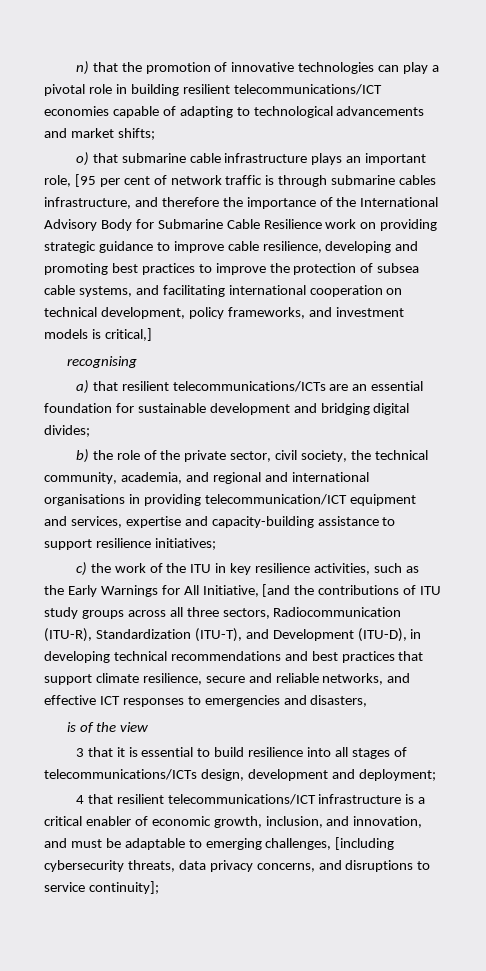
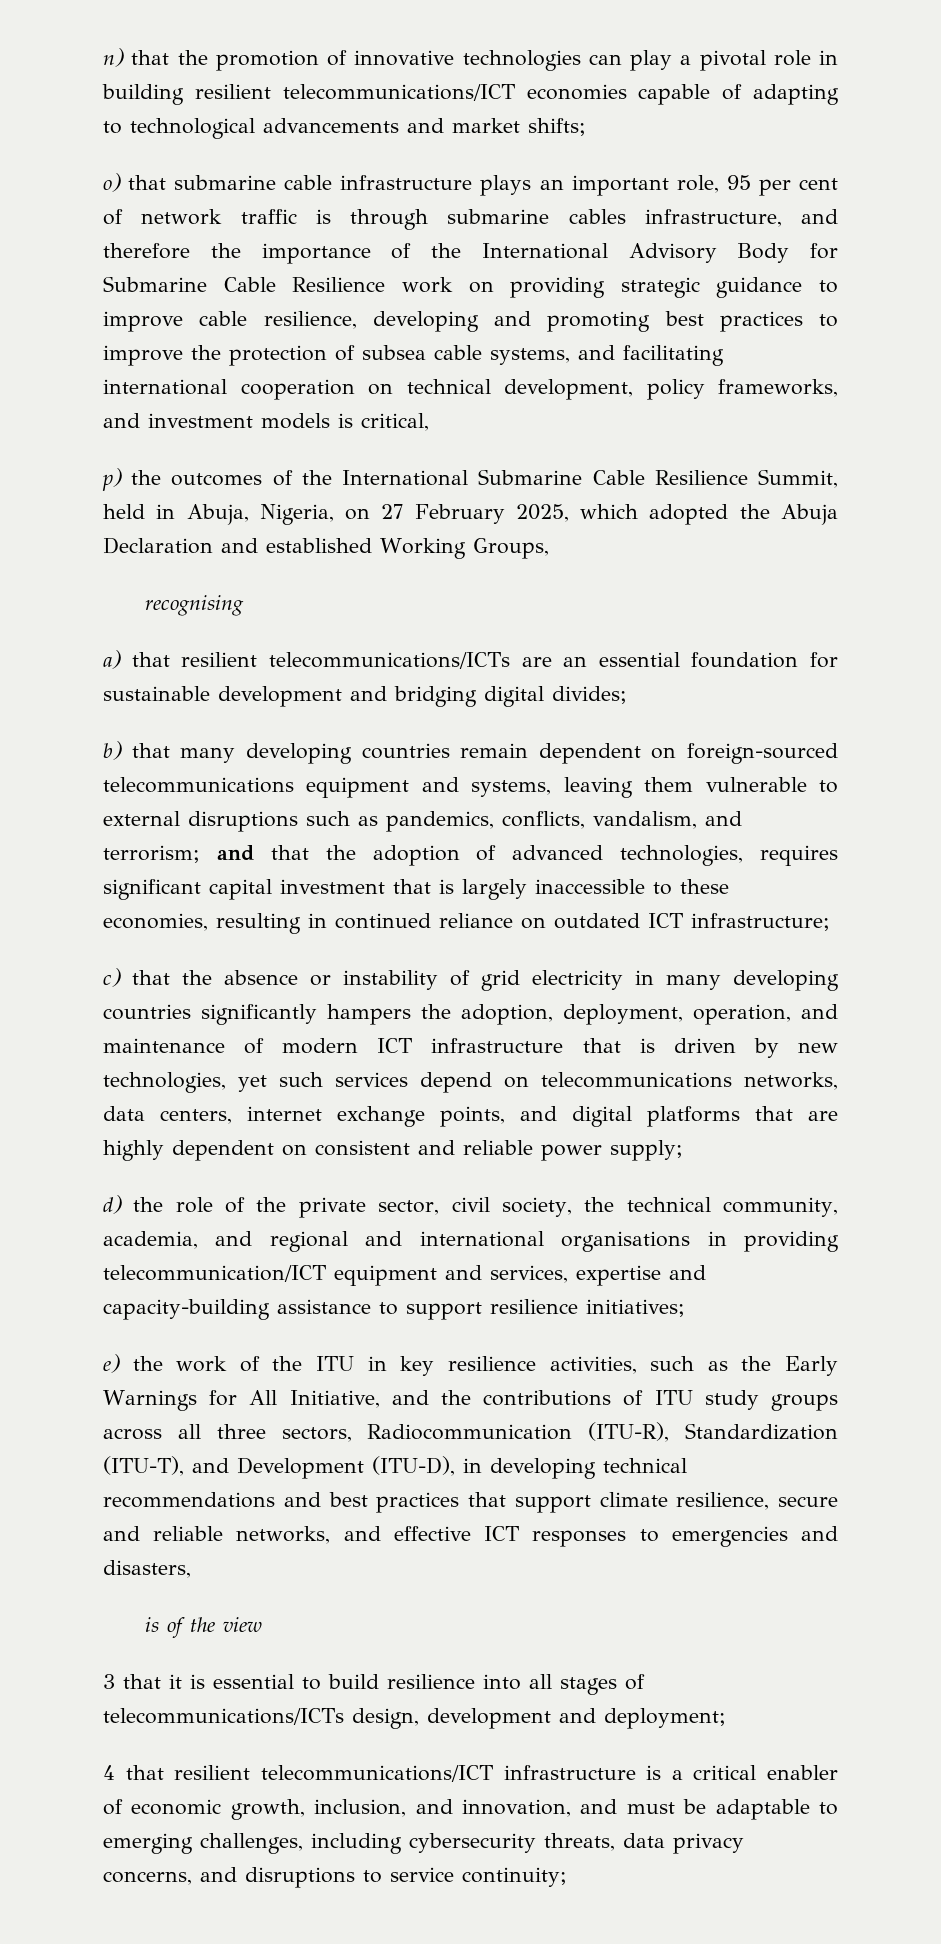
- o) that submarine cable infrastructure plays an important role, [95 per cent of network traffic is through submarine cables infrastructure, and therefore the importance of the International Advisory Body for Submarine Cable Resilience work on providing strategic guidance to improve cable resilience, developing and promoting best practices to improve the protection of subsea cable systems, and facilitating international cooperation on technical development, policy frameworks, and investment models is critical,]
+ o) that submarine cable infrastructure plays an important role, 95 per cent of network traffic is through submarine cables infrastructure, and therefore the importance of the International Advisory Body for Submarine Cable Resilience work on providing strategic guidance to improve cable resilience, developing and promoting best practices to improve the protection of subsea cable systems, and facilitating international cooperation on technical development, policy frameworks, and investment models is critical,
+ p) the outcomes of the International Submarine Cable Resilience Summit, held in Abuja, Nigeria, on 27 February 2025, which adopted the Abuja Declaration and established Working Groups,
- b) the role of the private sector, civil society, the technical community, academia, and regional and international organisations in providing telecommunication/ICT equipment and services, expertise and capacity-building assistance to support resilience initiatives;
+ b) that many developing countries remain dependent on foreign-sourced telecommunications equipment and systems, leaving them vulnerable to external disruptions such as pandemics, conflicts, vandalism, and terrorism; and that the adoption of advanced technologies, requires significant capital investment that is largely inaccessible to these economies, resulting in continued reliance on outdated ICT infrastructure;
+ c) that the absence or instability of grid electricity in many developing countries significantly hampers the adoption, deployment, operation, and maintenance of modern ICT infrastructure that is driven by new technologies, yet such services depend on telecommunications networks, data centers, internet exchange points, and digital platforms that are highly dependent on consistent and reliable power supply;
+ d) the role of the private sector, civil society, the technical community, academia, and regional and international organisations in providing telecommunication/ICT equipment and services, expertise and capacity-building assistance to support resilience initiatives;
- c) the work of the ITU in key resilience activities, such as the Early Warnings for All Initiative, [and the contributions of ITU study groups across all three sectors, Radiocommunication (ITU-R), Standardization (ITU-T), and Development (ITU-D), in developing technical recommendations and best practices that support climate resilience, secure and reliable networks, and effective ICT responses to emergencies and disasters,
+ e) the work of the ITU in key resilience activities, such as the Early Warnings for All Initiative, and the contributions of ITU study groups across all three sectors, Radiocommunication (ITU-R), Standardization (ITU-T), and Development (ITU-D), in developing technical recommendations and best practices that support climate resilience, secure and reliable networks, and effective ICT responses to emergencies and disasters,
- 4 that resilient telecommunications/ICT infrastructure is a critical enabler of economic growth, inclusion, and innovation, and must be adaptable to emerging challenges, [including cybersecurity threats, data privacy concerns, and disruptions to service continuity];
+ 4 that resilient telecommunications/ICT infrastructure is a critical enabler of economic growth, inclusion, and innovation, and must be adaptable to emerging challenges, including cybersecurity threats, data privacy concerns, and disruptions to service continuity;

